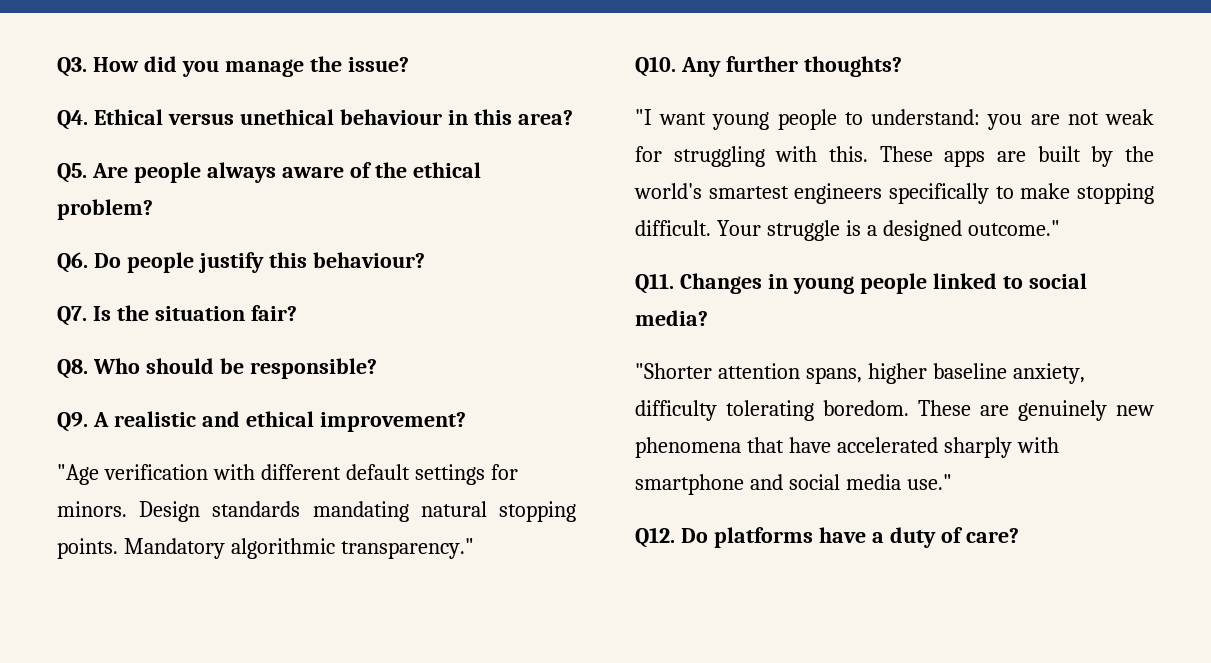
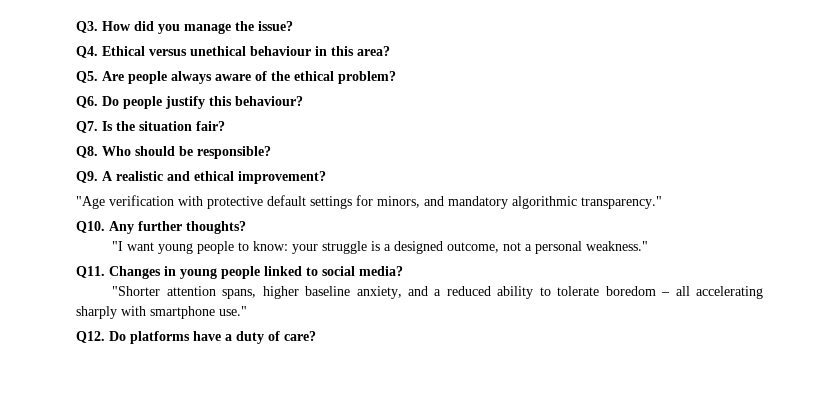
- "Age verification with different default settings for minors. Design standards mandating natural stopping points. Mandatory algorithmic transparency."
+ "Age verification with protective default settings for minors, and mandatory algorithmic transparency."
- "I want young people to understand: you are not weak for struggling with this. These apps are built by the world's smartest engineers specifically to make stopping difficult. Your struggle is a designed outcome."
+ "I want young people to know: your struggle is a designed outcome, not a personal weakness."
- "Shorter attention spans, higher baseline anxiety, difficulty tolerating boredom. These are genuinely new phenomena that have accelerated sharply with smartphone and social media use."
+ "Shorter attention spans, higher baseline anxiety, and a reduced ability to tolerate boredom – all accelerating sharply with smartphone use."

